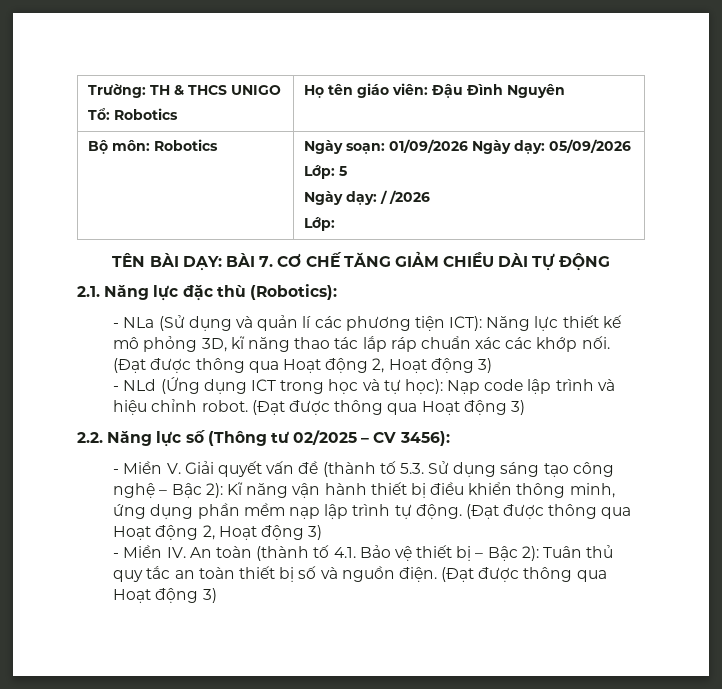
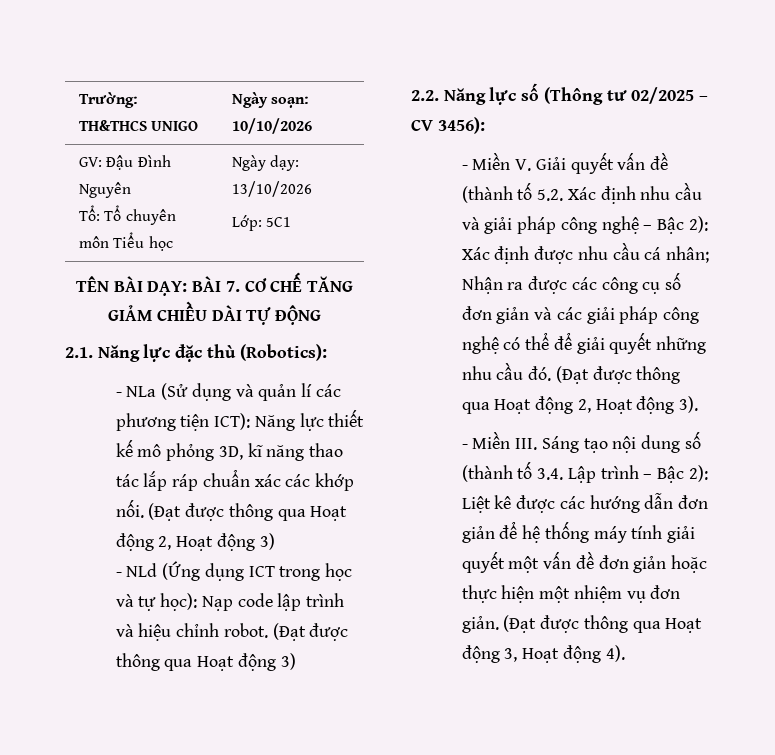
- Trường: TH & THCS UNIGO
- Tổ: Robotics | Họ tên giáo viên: Đậu Đình Nguyên
- Bộ môn: Robotics | Ngày soạn: 01/09/2026 Ngày dạy: 05/09/2026
- Lớp: 5
- Ngày dạy: / /2026
- Lớp:
+ Trường: TH&THCS UNIGO | Ngày soạn: 10/10/2026
+ GV: Đậu Đình Nguyên
+ Tổ: Tổ chuyên môn Tiểu học | Ngày dạy: 13/10/2026
+ Lớp: 5C1
- - Miền V. Giải quyết vấn đề (thành tố 5.3. Sử dụng sáng tạo công nghệ – Bậc 2): Kĩ năng vận hành thiết bị điều khiển thông minh, ứng dụng phần mềm nạp lập trình tự động. (Đạt được thông qua Hoạt động 2, Hoạt động 3)
- - Miền IV. An toàn (thành tố 4.1. Bảo vệ thiết bị – Bậc 2): Tuân thủ quy tắc an toàn thiết bị số và nguồn điện. (Đạt được thông qua Hoạt động 3)
+ - Miền V. Giải quyết vấn đề (thành tố 5.2. Xác định nhu cầu và giải pháp công nghệ – Bậc 2): Xác định được nhu cầu cá nhân; Nhận ra được các công cụ số đơn giản và các giải pháp công nghệ có thể để giải quyết những nhu cầu đó. (Đạt được thông qua Hoạt động 2, Hoạt động 3).
+ - Miền III. Sáng tạo nội dung số (thành tố 3.4. Lập trình – Bậc 2): Liệt kê được các hướng dẫn đơn giản để hệ thống máy tính giải quyết một vấn đề đơn giản hoặc thực hiện một nhiệm vụ đơn giản. (Đạt được thông qua Hoạt động 3, Hoạt động 4).

